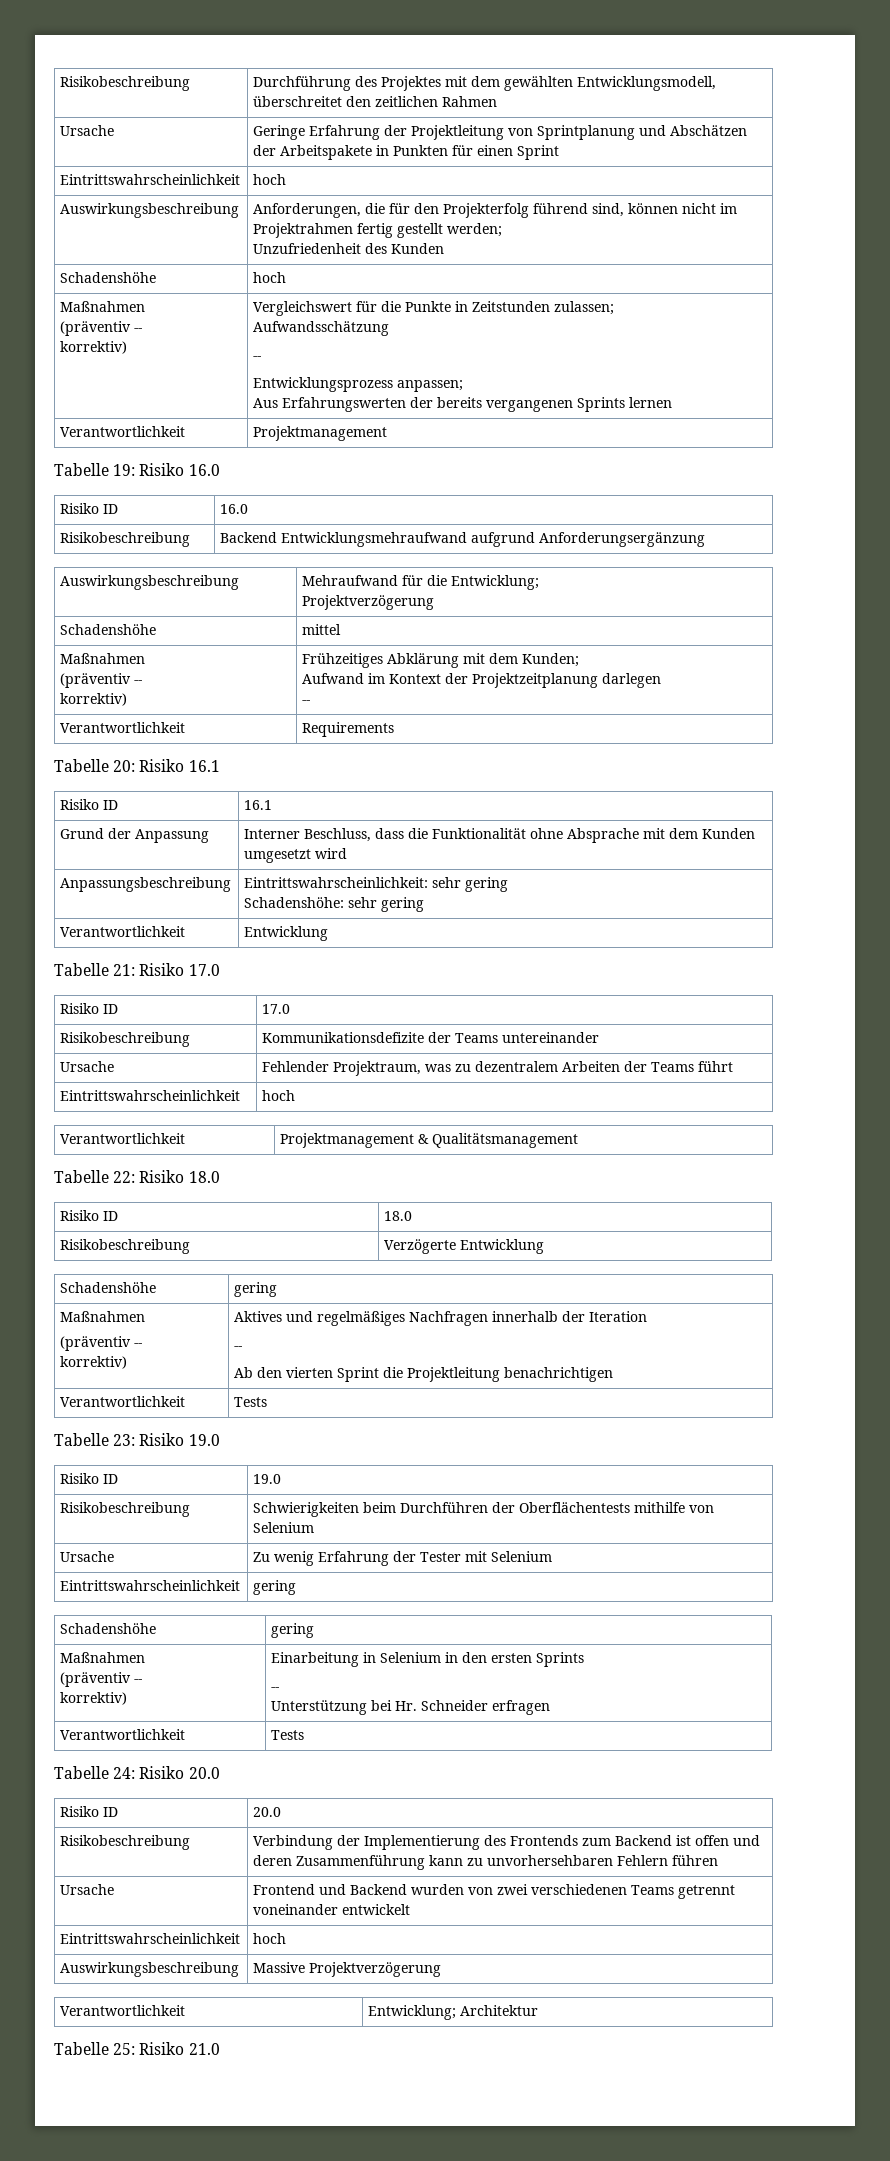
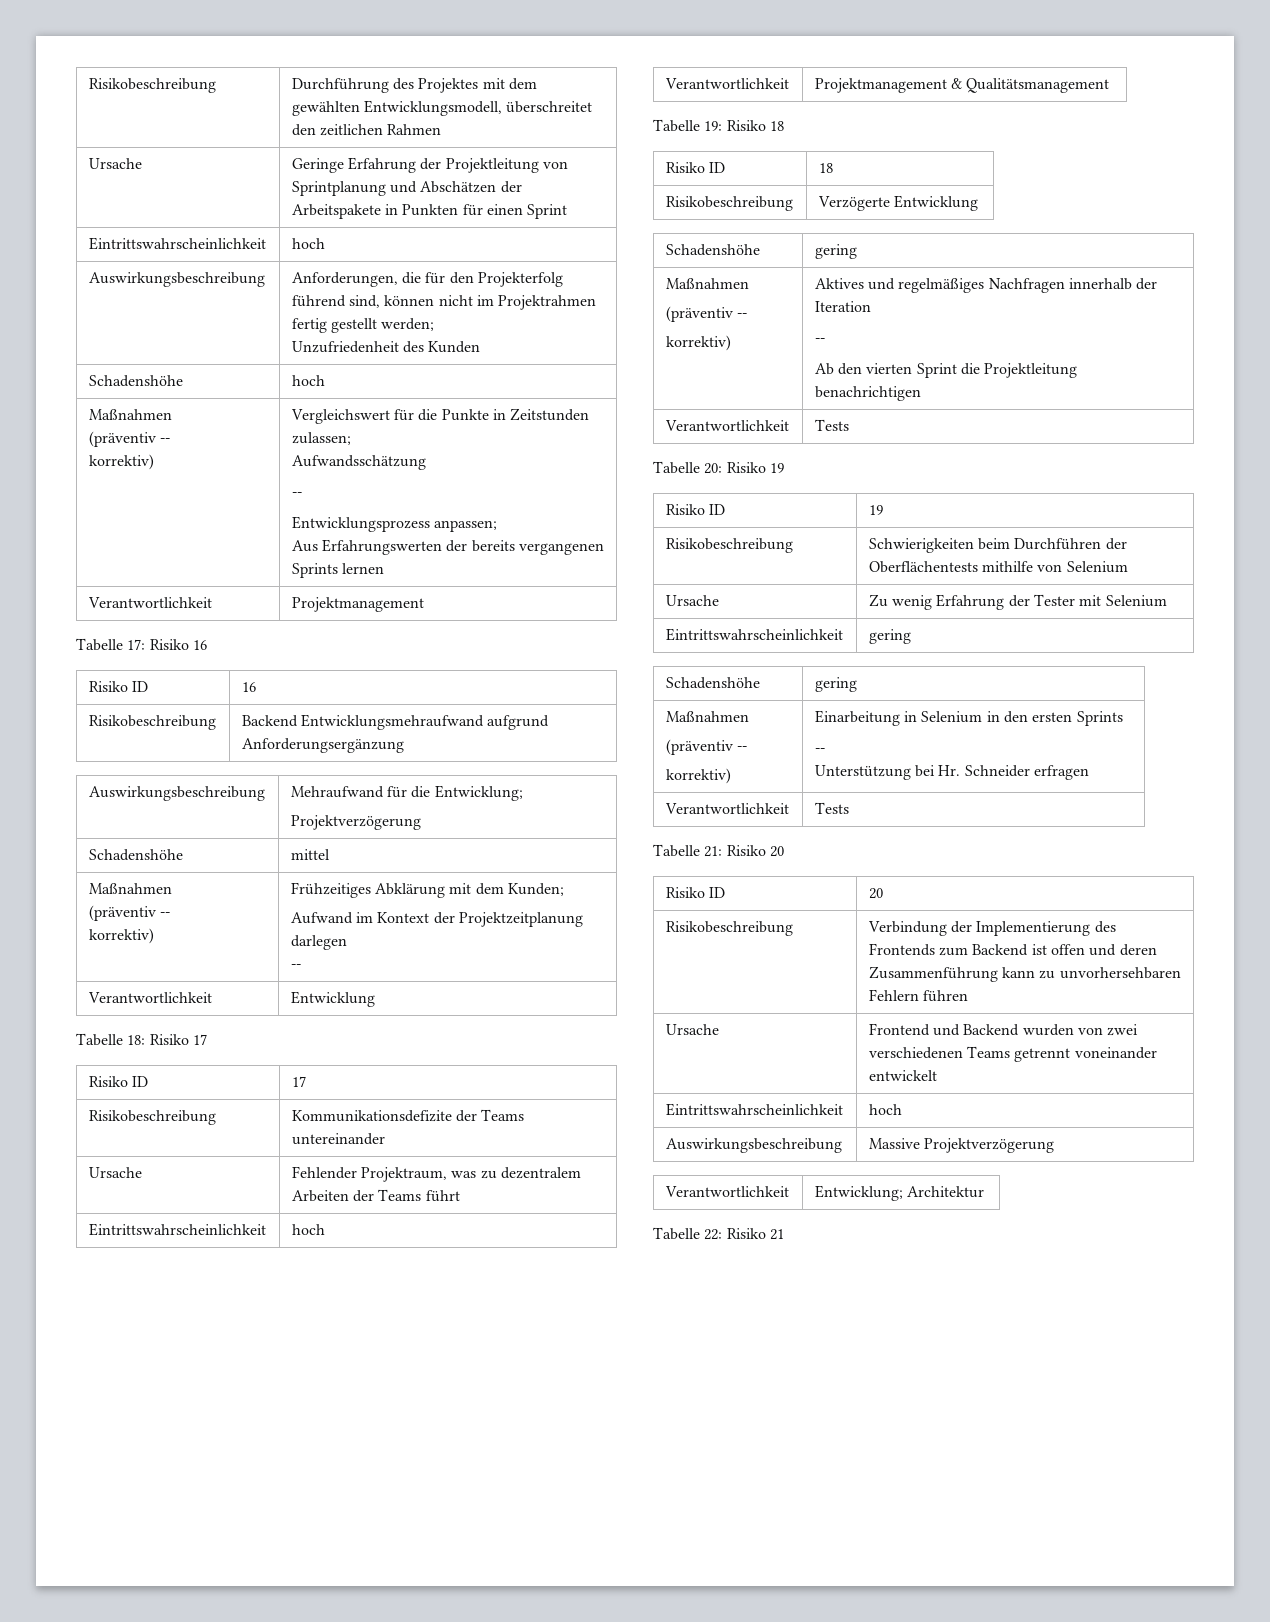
- Tabelle 19: Risiko 16.0
- Risiko ID | 16.0
+ Tabelle 17: Risiko 16
+ Risiko ID | 16
- Verantwortlichkeit | Requirements
- Tabelle 20: Risiko 16.1
- Risiko ID | 16.1
- Grund der Anpassung | Interner Beschluss, dass die Funktionalität ohne Absprache mit dem Kunden umgesetzt wird
- Anpassungsbeschreibung | Eintrittswahrscheinlichkeit: sehr gering
- Schadenshöhe: sehr gering
  Verantwortlichkeit | Entwicklung
- Tabelle 21: Risiko 17.0
- Risiko ID | 17.0
+ Tabelle 18: Risiko 17
+ Risiko ID | 17
- Tabelle 22: Risiko 18.0
- Risiko ID | 18.0
+ Tabelle 19: Risiko 18
+ Risiko ID | 18
- Tabelle 23: Risiko 19.0
- Risiko ID | 19.0
+ Tabelle 20: Risiko 19
+ Risiko ID | 19
- Tabelle 24: Risiko 20.0
- Risiko ID | 20.0
+ Tabelle 21: Risiko 20
+ Risiko ID | 20
- Tabelle 25: Risiko 21.0
+ Tabelle 22: Risiko 21

